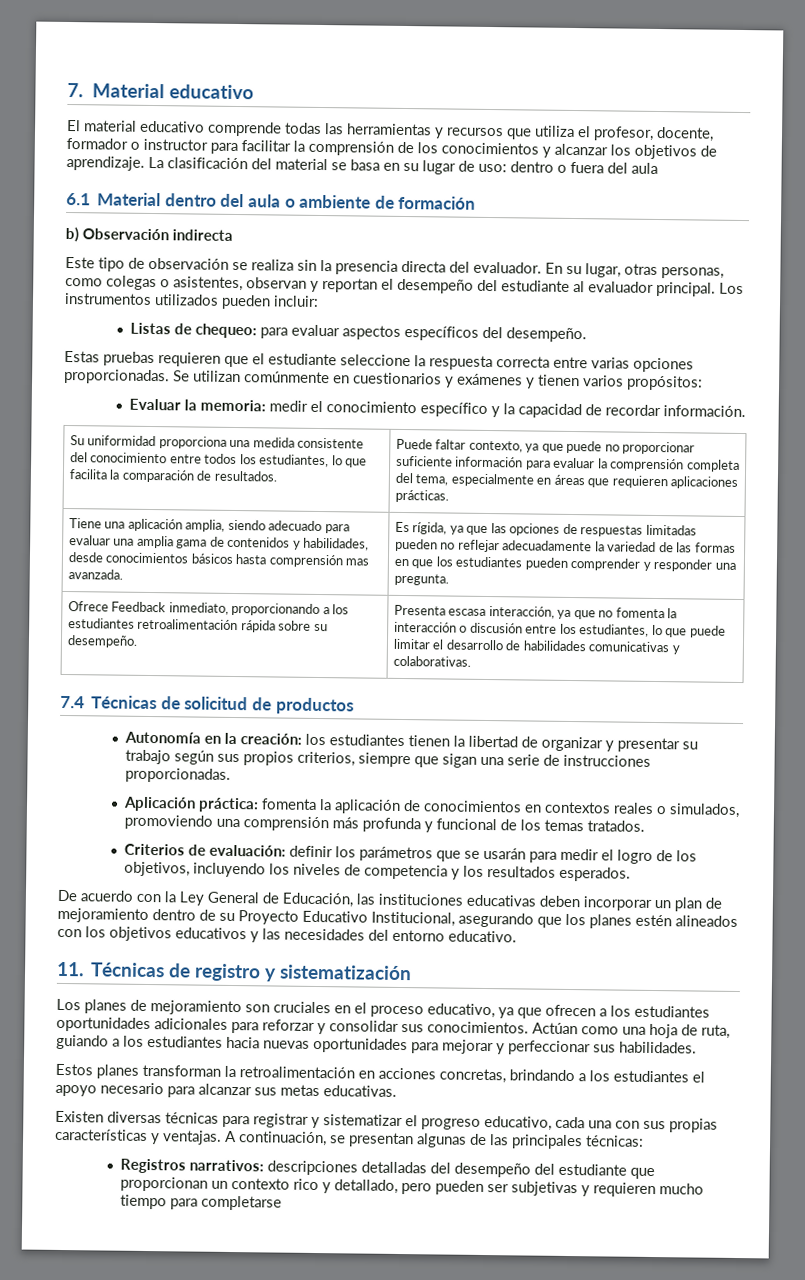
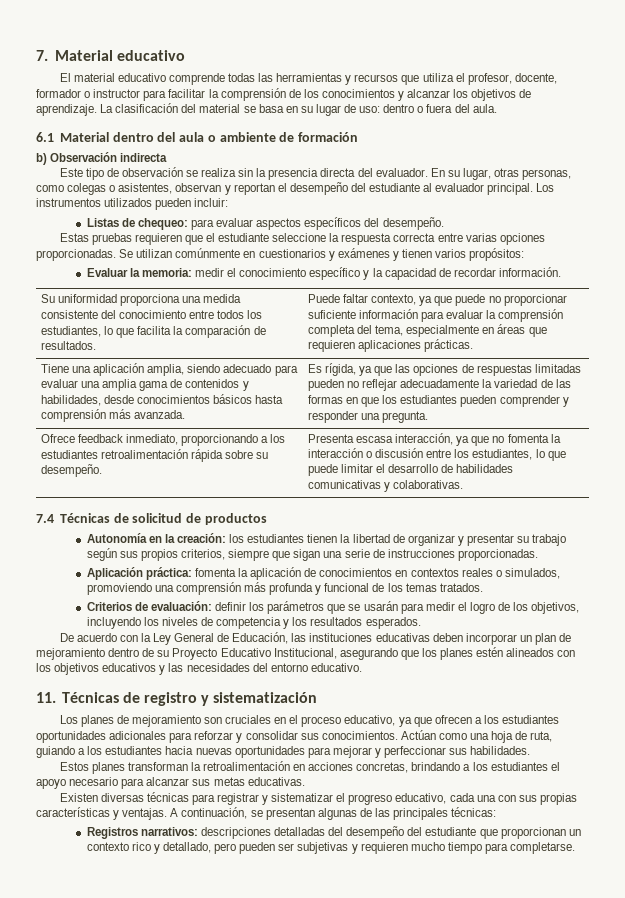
- La clasificación del material se basa en su lugar de uso: dentro o fuera del aula
+ La clasificación del material se basa en su lugar de uso: dentro o fuera del aula.
- Tiene una aplicación amplia, siendo adecuado para evaluar una amplia gama de contenidos y habilidades, desde conocimientos básicos hasta comprensión mas avanzada.
+ Tiene una aplicación amplia, siendo adecuado para evaluar una amplia gama de contenidos y habilidades, desde conocimientos básicos hasta comprensión más avanzada.
- Ofrece Feedback inmediato, proporcionando a los estudiantes retroalimentación rápida sobre su desempeño. | Presenta escasa interacción, ya que no fomenta la interacción o discusión entre los estudiantes, lo que puede limitar el desarrollo de habilidades comunicativas y colaborativas.
+ Ofrece feedback inmediato, proporcionando a los estudiantes retroalimentación rápida sobre su desempeño. | Presenta escasa interacción, ya que no fomenta la interacción o discusión entre los estudiantes, lo que puede limitar el desarrollo de habilidades comunicativas y colaborativas.
- Registros narrativos: descripciones detalladas del desempeño del estudiante que proporcionan un contexto rico y detallado, pero pueden ser subjetivas y requieren mucho tiempo para completarse
+ Registros narrativos: descripciones detalladas del desempeño del estudiante que proporcionan un contexto rico y detallado, pero pueden ser subjetivas y requieren mucho tiempo para completarse.

